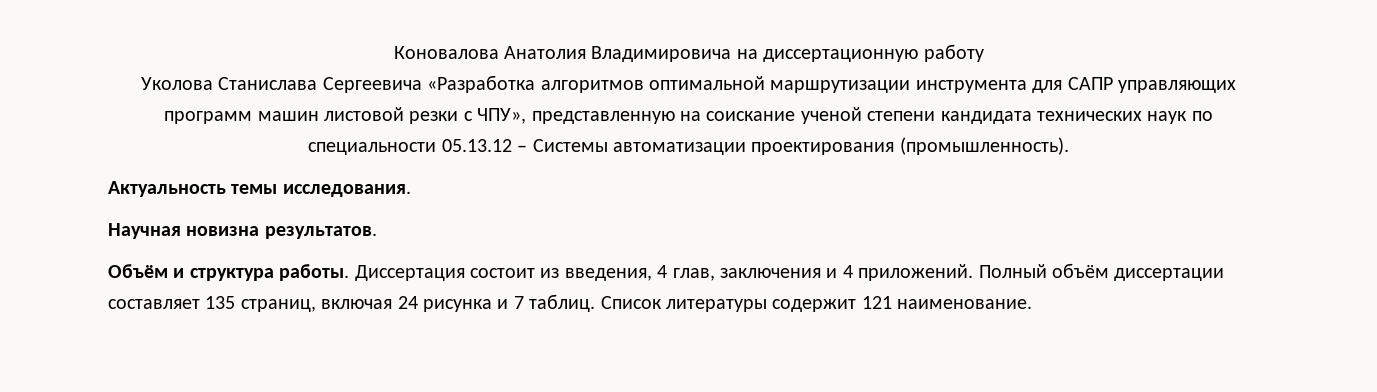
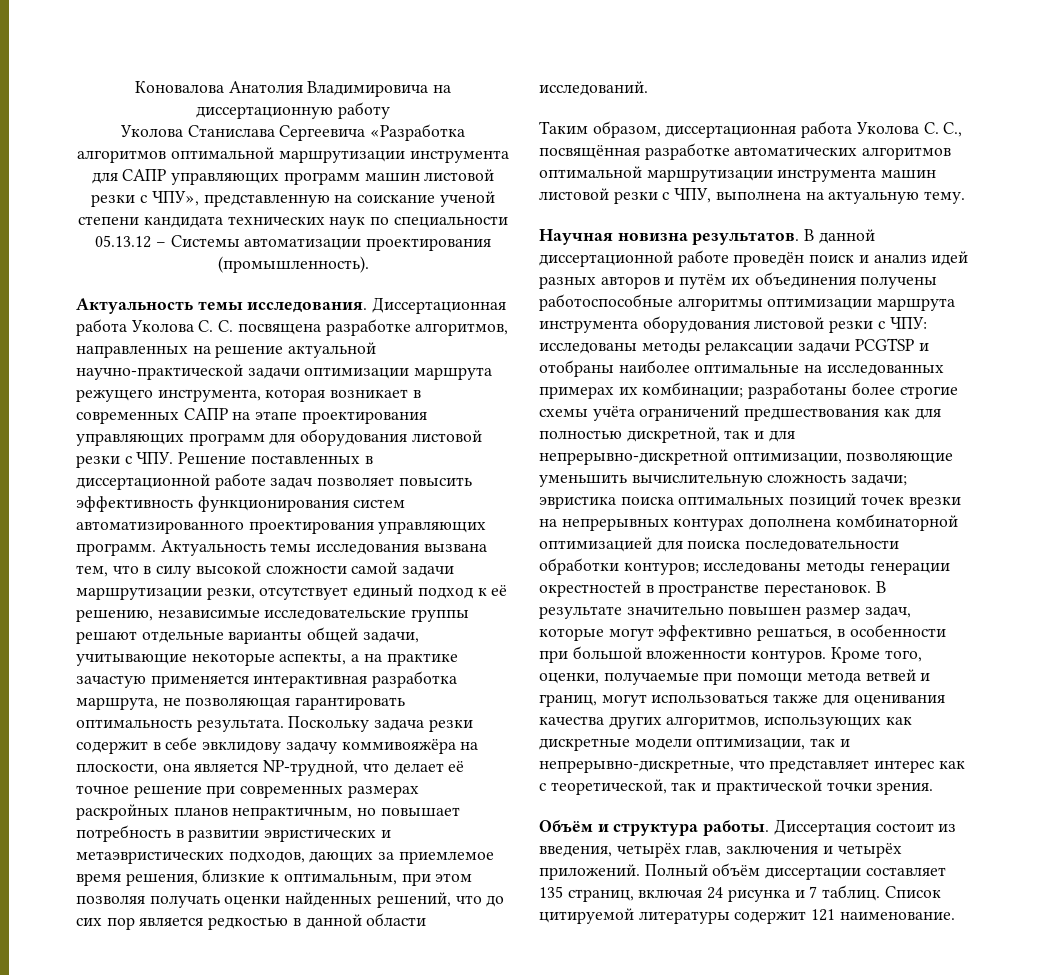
- Актуальность темы исследования.
- Научная новизна результатов.
+ Актуальность темы исследования. Диссертационная работа Уколова С. С. посвящена разработке алгоритмов, направленных на решение актуальной научно-практической задачи оптимизации маршрута режущего инструмента, которая возникает в современных САПР на этапе проектирования управляющих программ для оборудования листовой резки с ЧПУ. Решение поставленных в диссертационной работе задач позволяет повысить эффективность функционирования систем автоматизированного проектирования управляющих программ. Актуальность темы исследования вызвана тем, что в силу высокой сложности самой задачи маршрутизации резки, отсутствует единый подход к её решению, независимые исследовательские группы решают отдельные варианты общей задачи, учитывающие некоторые аспекты, а на практике зачастую применяется интерактивная разработка маршрута, не позволяющая гарантировать оптимальность результата. Поскольку задача резки содержит в себе эвклидову задачу коммивояжёра на плоскости, она является NP-трудной, что делает её точное решение при современных размерах раскройных планов непрактичным, но повышает потребность в развитии эвристических и метаэвристических подходов, дающих за приемлемое время решения, близкие к оптимальным, при этом позволяя получать оценки найденных решений, что до сих пор является редкостью в данной области исследований.
+ Таким образом, диссертационная работа Уколова С. С., посвящённая разработке автоматических алгоритмов оптимальной маршрутизации инструмента машин листовой резки с ЧПУ, выполнена на актуальную тему.
+ Научная новизна результатов. В данной диссертационной работе проведён поиск и анализ идей разных авторов и путём их объединения получены работоспособные алгоритмы оптимизации маршрута инструмента оборудования листовой резки с ЧПУ: исследованы методы релаксации задачи PCGTSP и отобраны наиболее оптимальные на исследованных примерах их комбинации; разработаны более строгие схемы учёта ограничений предшествования как для полностью дискретной, так и для непрерывно-дискретной оптимизации, позволяющие уменьшить вычислительную сложность задачи; эвристика поиска оптимальных позиций точек врезки на непрерывных контурах дополнена комбинаторной оптимизацией для поиска последовательности обработки контуров; исследованы методы генерации окрестностей в пространстве перестановок. В результате значительно повышен размер задач, которые могут эффективно решаться, в особенности при большой вложенности контуров. Кроме того, оценки, получаемые при помощи метода ветвей и границ, могут использоваться также для оценивания качества других алгоритмов, использующих как дискретные модели оптимизации, так и непрерывно-дискретные, что представляет интерес как с теоретической, так и практической точки зрения.
- Диссертация состоит из введения, 4 глав, заключения и 4 приложений.
+ Диссертация состоит из введения, четырёх глав, заключения и четырёх приложений.
- Список литературы содержит 121 наименование.
+ Список цитируемой литературы содержит 121 наименование.

